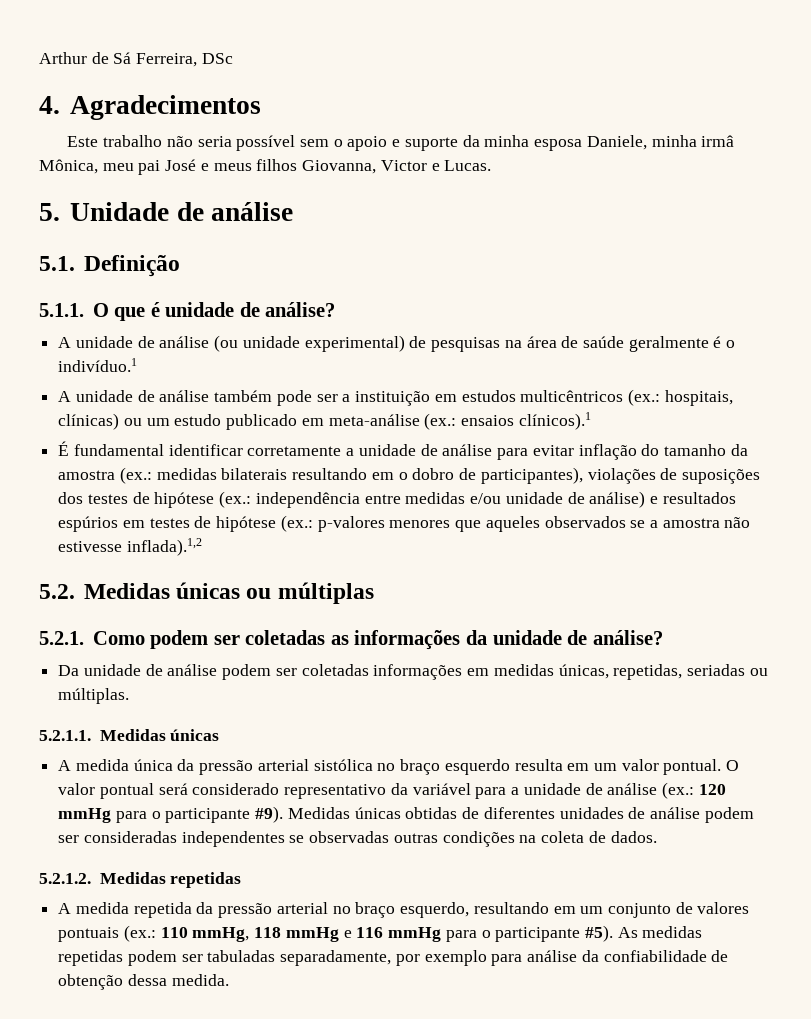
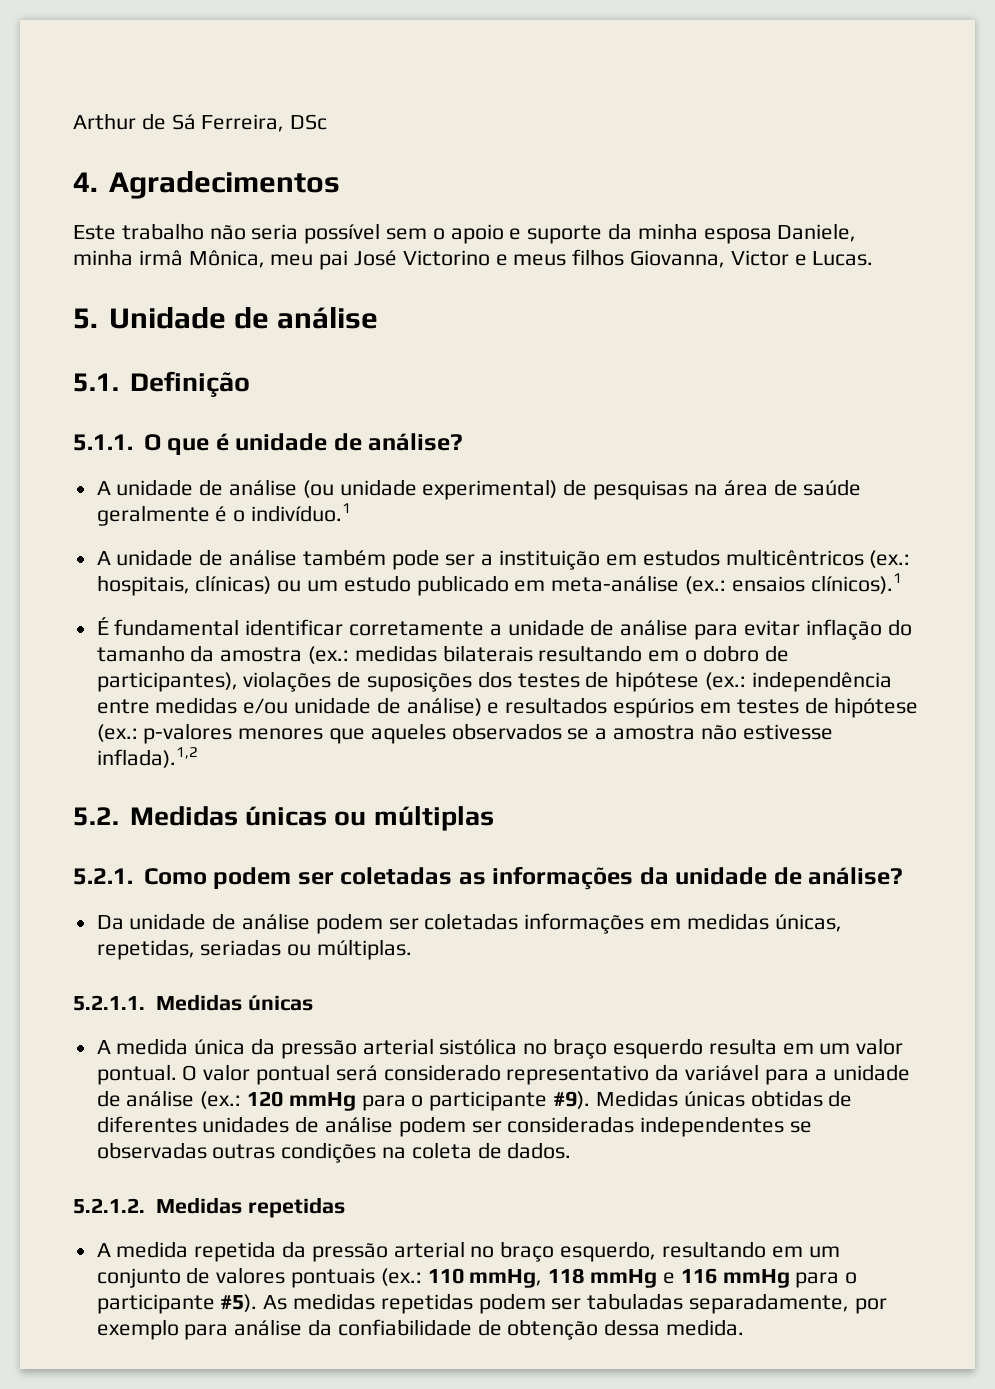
- Este trabalho não seria possível sem o apoio e suporte da minha esposa Daniele, minha irmâ Mônica, meu pai José e meus filhos Giovanna, Victor e Lucas.
+ Este trabalho não seria possível sem o apoio e suporte da minha esposa Daniele, minha irmâ Mônica, meu pai José Victorino e meus filhos Giovanna, Victor e Lucas.

